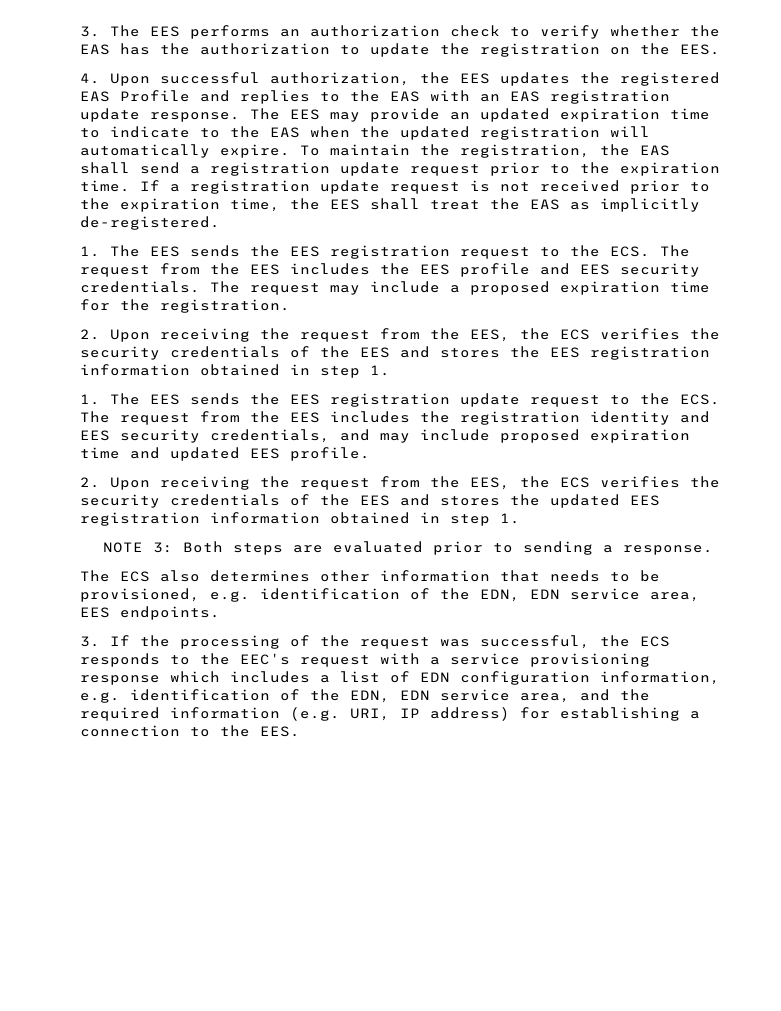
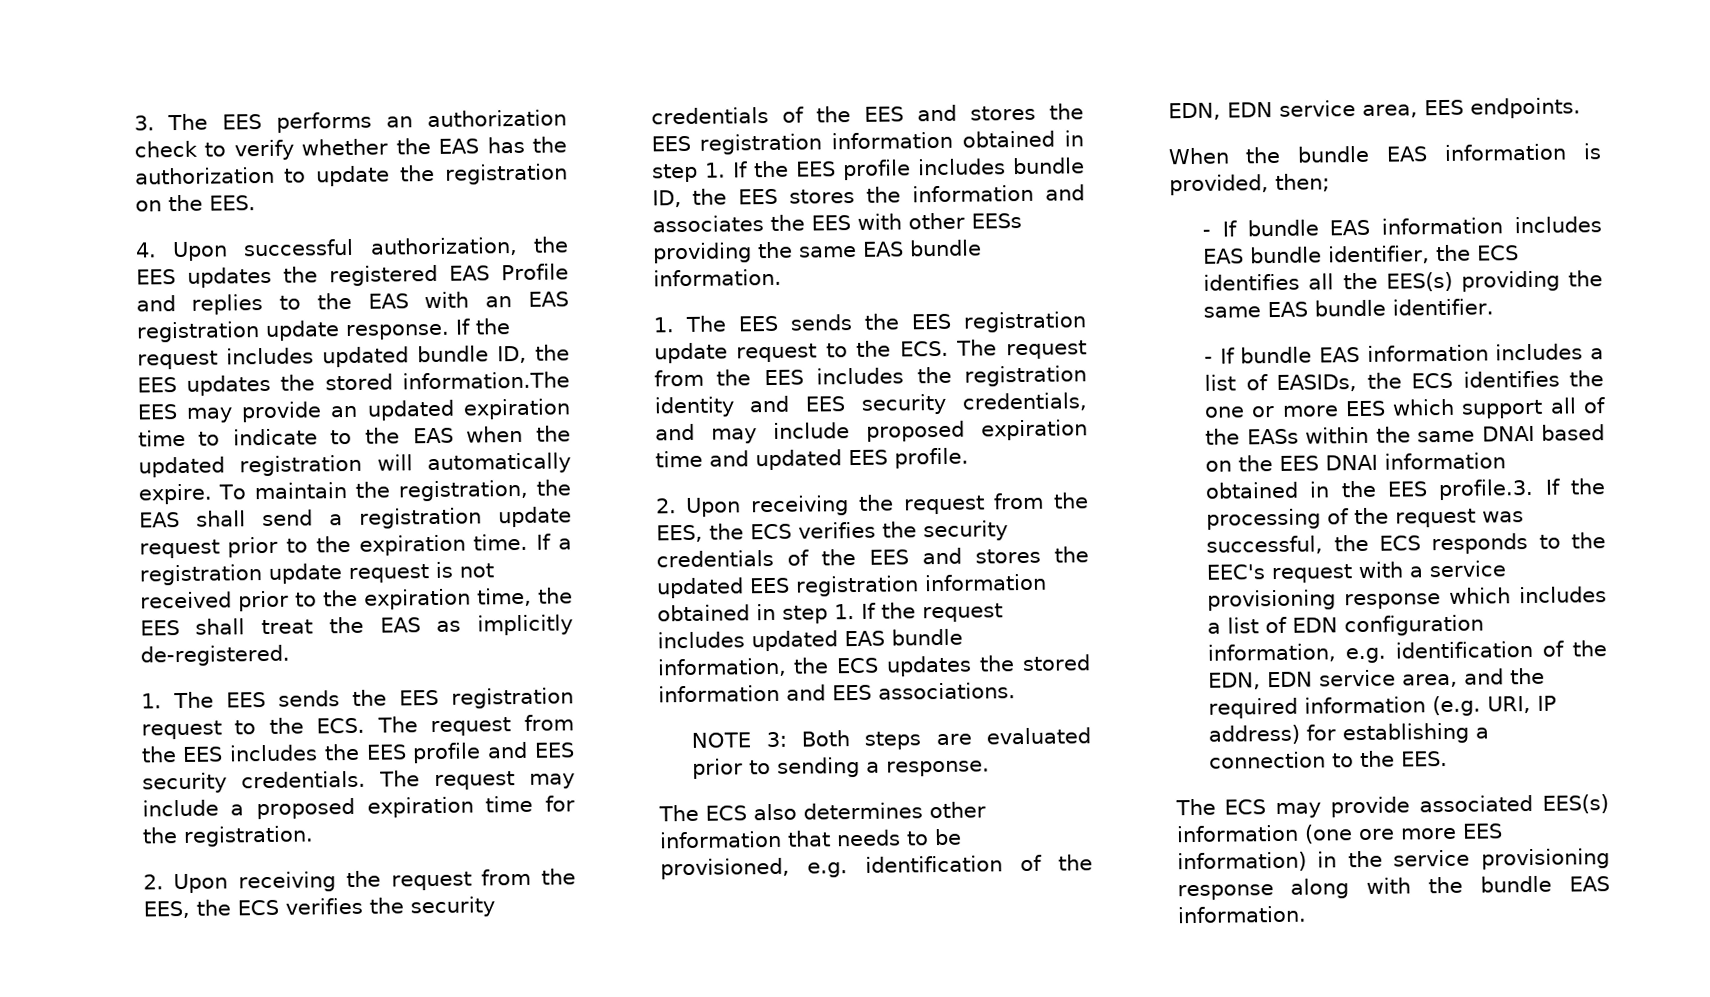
- The EES may provide an updated expiration time to indicate to the EAS when the updated registration will automatically expire.
+ If the request includes updated bundle ID, the EES updates the stored information.The EES may provide an updated expiration time to indicate to the EAS when the updated registration will automatically expire.
- 2. Upon receiving the request from the EES, the ECS verifies the security credentials of the EES and stores the EES registration information obtained in step 1.
+ 2. Upon receiving the request from the EES, the ECS verifies the security credentials of the EES and stores the EES registration information obtained in step 1. If the EES profile includes bundle ID, the EES stores the information and associates the EES with other EESs providing the same EAS bundle information.
- 2. Upon receiving the request from the EES, the ECS verifies the security credentials of the EES and stores the updated EES registration information obtained in step 1.
+ 2. Upon receiving the request from the EES, the ECS verifies the security credentials of the EES and stores the updated EES registration information obtained in step 1. If the request includes updated EAS bundle information, the ECS updates the stored information and EES associations.
- 3. If the processing of the request was successful, the ECS responds to the EEC's request with a service provisioning response which includes a list of EDN configuration information, e.g. identification of the EDN, EDN service area, and the required information (e.g. URI, IP address) for establishing a connection to the EES.
+ When the bundle EAS information is provided, then;
+ - If bundle EAS information includes EAS bundle identifier, the ECS identifies all the EES(s) providing the same EAS bundle identifier.
+ - If bundle EAS information includes a list of EASIDs, the ECS identifies the one or more EES which support all of the EASs within the same DNAI based on the EES DNAI information obtained in the EES profile.3. If the processing of the request was successful, the ECS responds to the EEC's request with a service provisioning response which includes a list of EDN configuration information, e.g. identification of the EDN, EDN service area, and the required information (e.g. URI, IP address) for establishing a connection to the EES.
+ The ECS may provide associated EES(s) information (one ore more EES information) in the service provisioning response along with the bundle EAS information.

